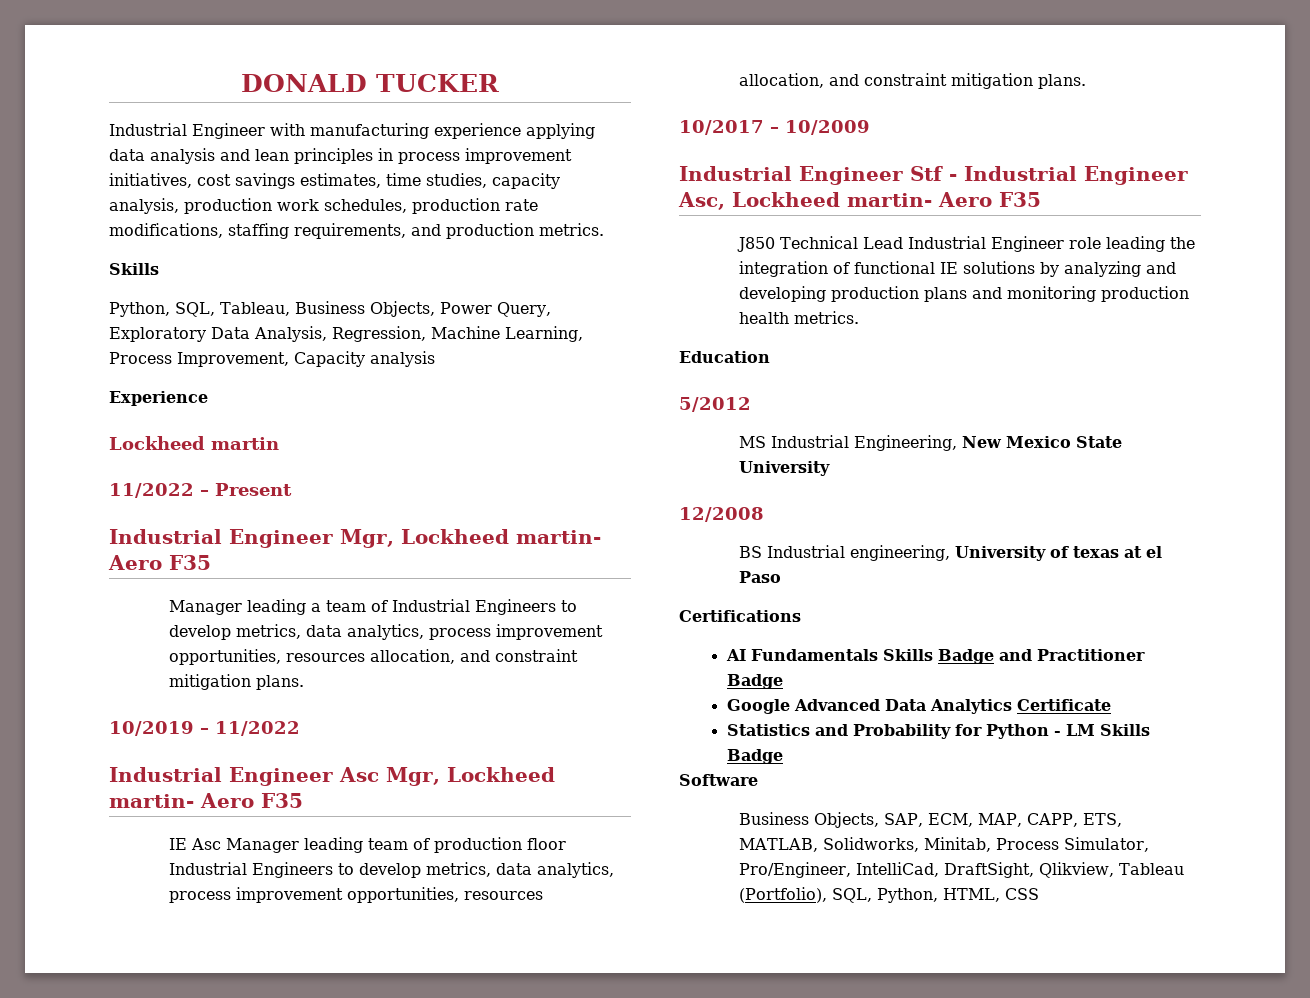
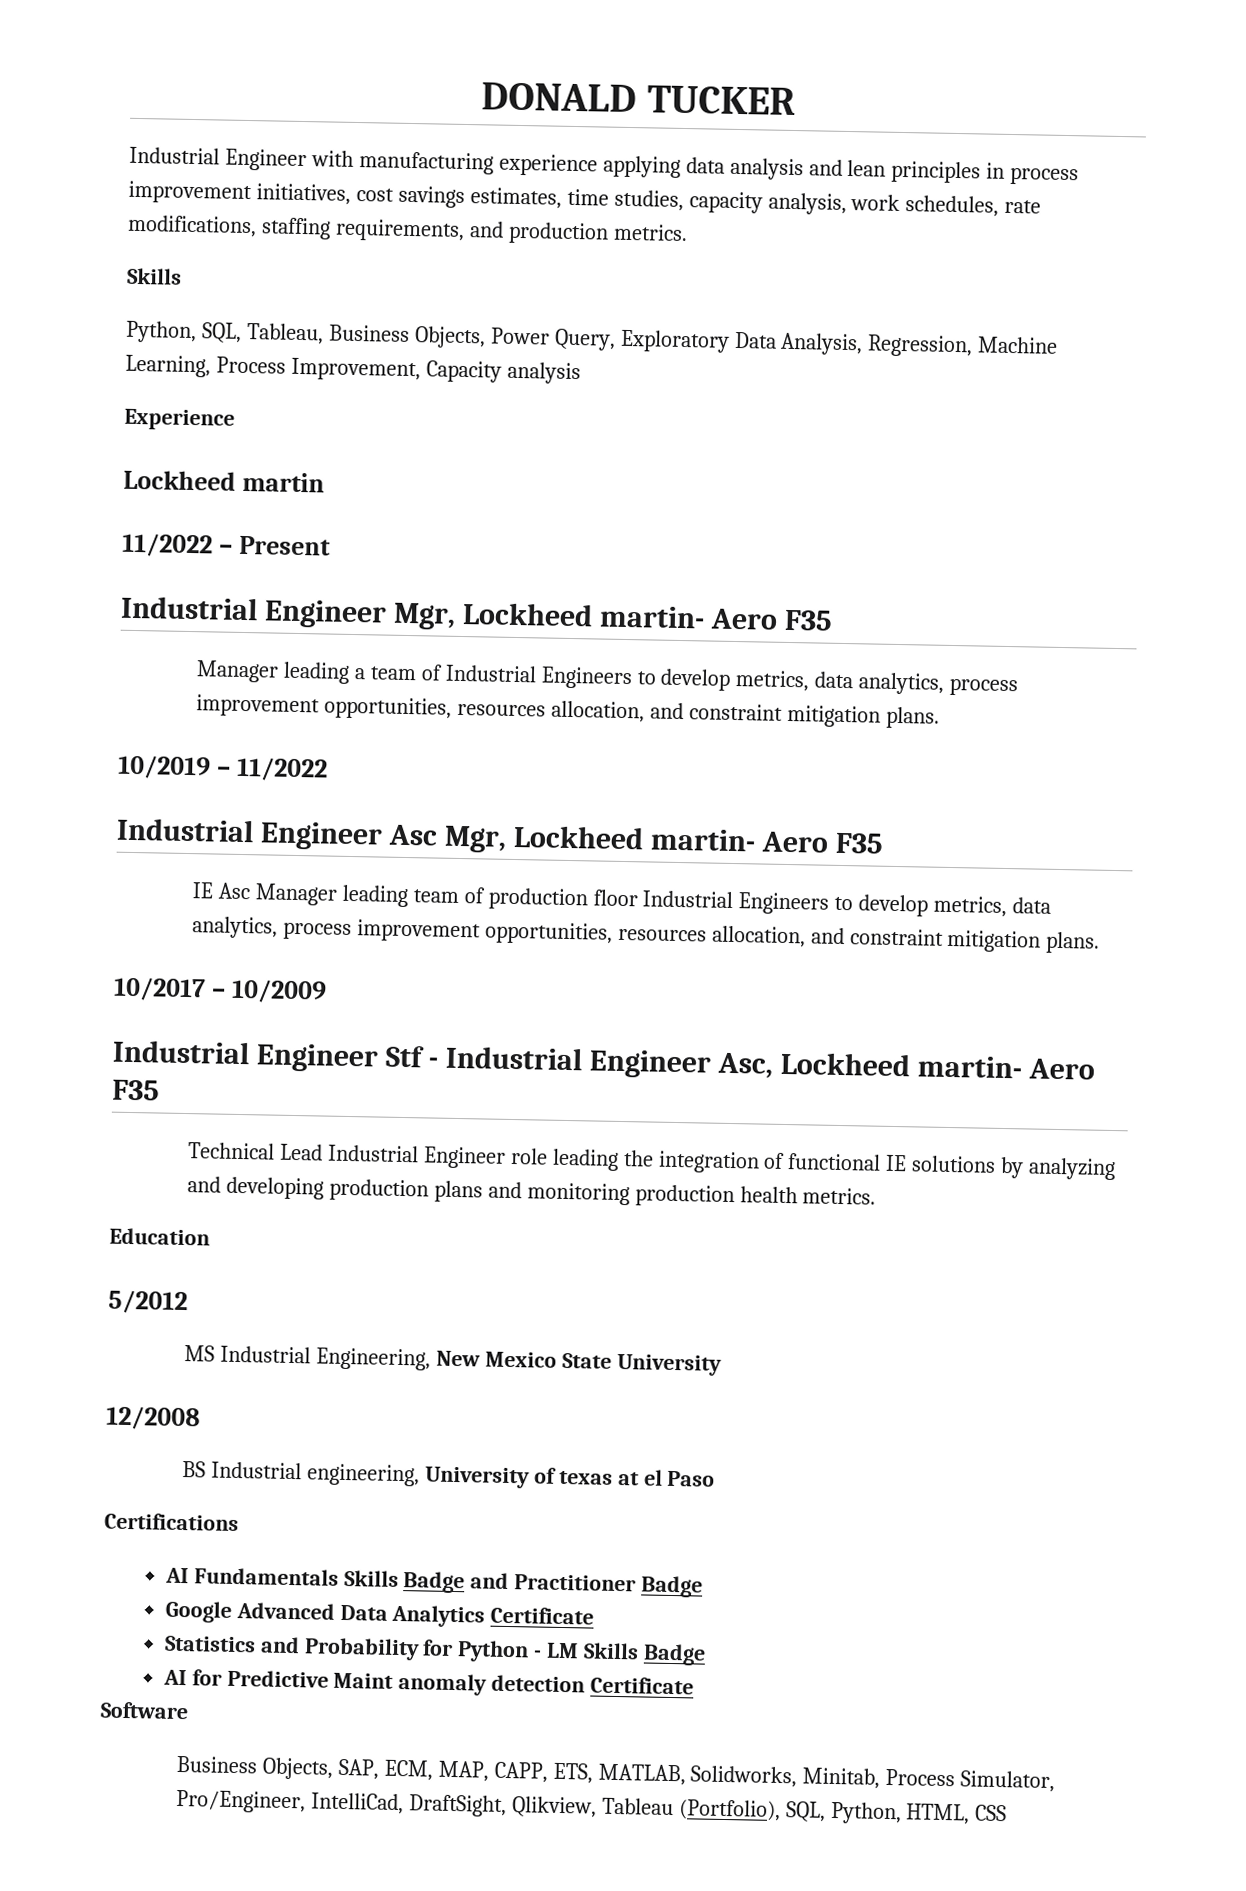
- Industrial Engineer with manufacturing experience applying data analysis and lean principles in process improvement initiatives, cost savings estimates, time studies, capacity analysis, production work schedules, production rate modifications, staffing requirements, and production metrics.
+ Industrial Engineer with manufacturing experience applying data analysis and lean principles in process improvement initiatives, cost savings estimates, time studies, capacity analysis, work schedules, rate modifications, staffing requirements, and production metrics.
- J850 Technical Lead Industrial Engineer role leading the integration of functional IE solutions by analyzing and developing production plans and monitoring production health metrics.
+ Technical Lead Industrial Engineer role leading the integration of functional IE solutions by analyzing and developing production plans and monitoring production health metrics.
+ AI for Predictive Maint anomaly detection Certificate

